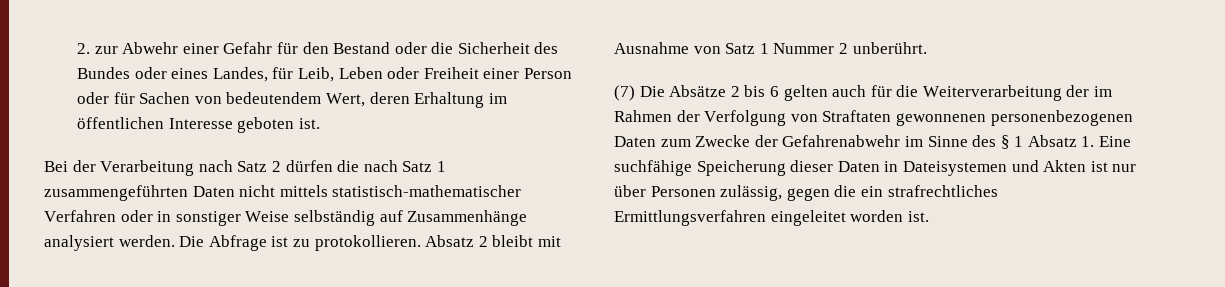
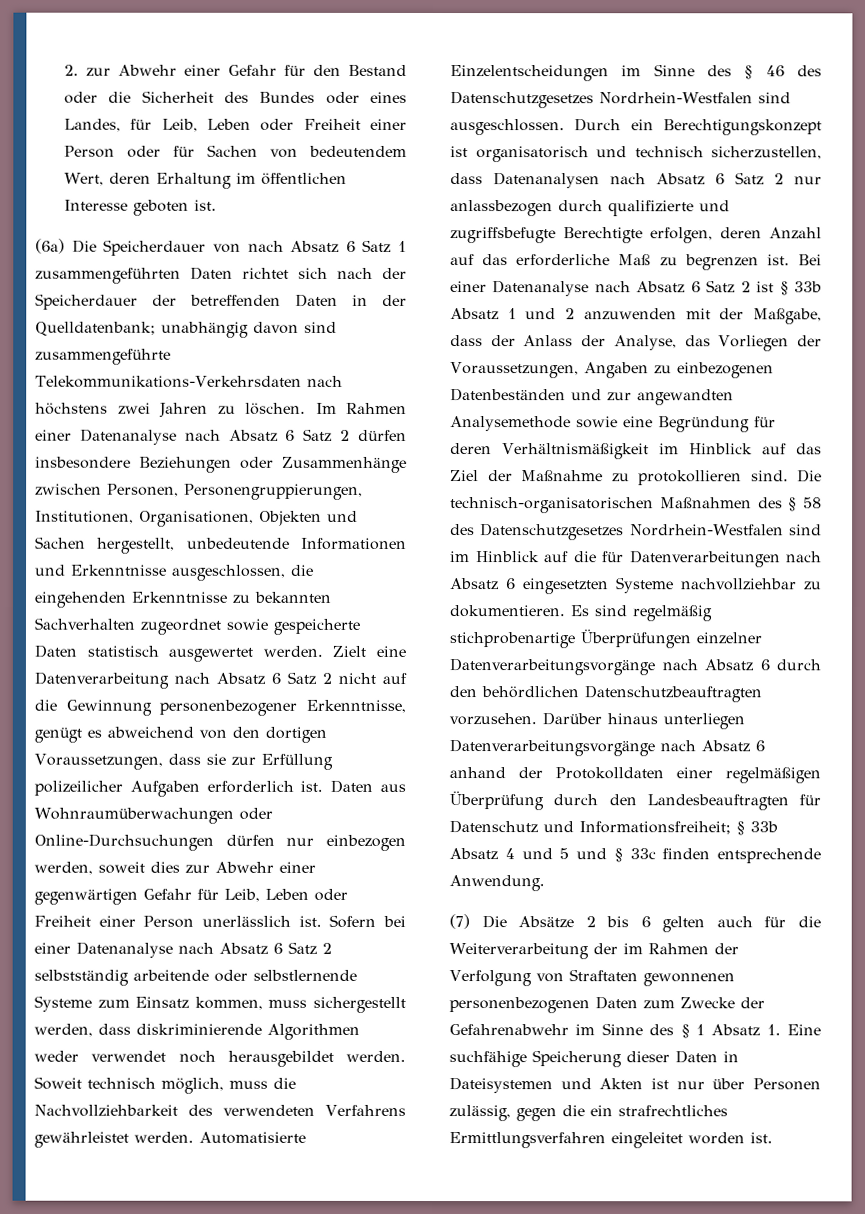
- Bei der Verarbeitung nach Satz 2 dürfen die nach Satz 1 zusammengeführten Daten nicht mittels statistisch-mathematischer Verfahren oder in sonstiger Weise selbständig auf Zusammenhänge analysiert werden. Die Abfrage ist zu protokollieren. Absatz 2 bleibt mit Ausnahme von Satz 1 Nummer 2 unberührt.
+ (6a) Die Speicherdauer von nach Absatz 6 Satz 1 zusammengeführten Daten richtet sich nach der Speicherdauer der betreffenden Daten in der Quelldatenbank; unabhängig davon sind zusammengeführte Telekommunikations-Verkehrsdaten nach höchstens zwei Jahren zu löschen. Im Rahmen einer Datenanalyse nach Absatz 6 Satz 2 dürfen insbesondere Beziehungen oder Zusammenhänge zwischen Personen, Personengruppierungen, Institutionen, Organisationen, Objekten und Sachen hergestellt, unbedeutende Informationen und Erkenntnisse ausgeschlossen, die eingehenden Erkenntnisse zu bekannten Sachverhalten zugeordnet sowie gespeicherte Daten statistisch ausgewertet werden. Zielt eine Datenverarbeitung nach Absatz 6 Satz 2 nicht auf die Gewinnung personenbezogener Erkenntnisse, genügt es abweichend von den dortigen Voraussetzungen, dass sie zur Erfüllung polizeilicher Aufgaben erforderlich ist. Daten aus Wohnraumüberwachungen oder Online-Durchsuchungen dürfen nur einbezogen werden, soweit dies zur Abwehr einer gegenwärtigen Gefahr für Leib, Leben oder Freiheit einer Person unerlässlich ist. Sofern bei einer Datenanalyse nach Absatz 6 Satz 2 selbstständig arbeitende oder selbstlernende Systeme zum Einsatz kommen, muss sichergestellt werden, dass diskriminierende Algorithmen weder verwendet noch herausgebildet werden. Soweit technisch möglich, muss die Nachvollziehbarkeit des verwendeten Verfahrens gewährleistet werden. Automatisierte Einzelentscheidungen im Sinne des § 46 des Datenschutzgesetzes Nordrhein-Westfalen sind ausgeschlossen. Durch ein Berechtigungskonzept ist organisatorisch und technisch sicherzustellen, dass Datenanalysen nach Absatz 6 Satz 2 nur anlassbezogen durch qualifizierte und zugriffsbefugte Berechtigte erfolgen, deren Anzahl auf das erforderliche Maß zu begrenzen ist. Bei einer Datenanalyse nach Absatz 6 Satz 2 ist § 33b Absatz 1 und 2 anzuwenden mit der Maßgabe, dass der Anlass der Analyse, das Vorliegen der Voraussetzungen, Angaben zu einbezogenen Datenbeständen und zur angewandten Analysemethode sowie eine Begründung für deren Verhältnismäßigkeit im Hinblick auf das Ziel der Maßnahme zu protokollieren sind. Die technisch-organisatorischen Maßnahmen des § 58 des Datenschutzgesetzes Nordrhein-Westfalen sind im Hinblick auf die für Datenverarbeitungen nach Absatz 6 eingesetzten Systeme nachvollziehbar zu dokumentieren. Es sind regelmäßig stichprobenartige Überprüfungen einzelner Datenverarbeitungsvorgänge nach Absatz 6 durch den behördlichen Datenschutzbeauftragten vorzusehen. Darüber hinaus unterliegen Datenverarbeitungsvorgänge nach Absatz 6 anhand der Protokolldaten einer regelmäßigen Überprüfung durch den Landesbeauftragten für Datenschutz und Informationsfreiheit; § 33b Absatz 4 und 5 und § 33c finden entsprechende Anwendung.

